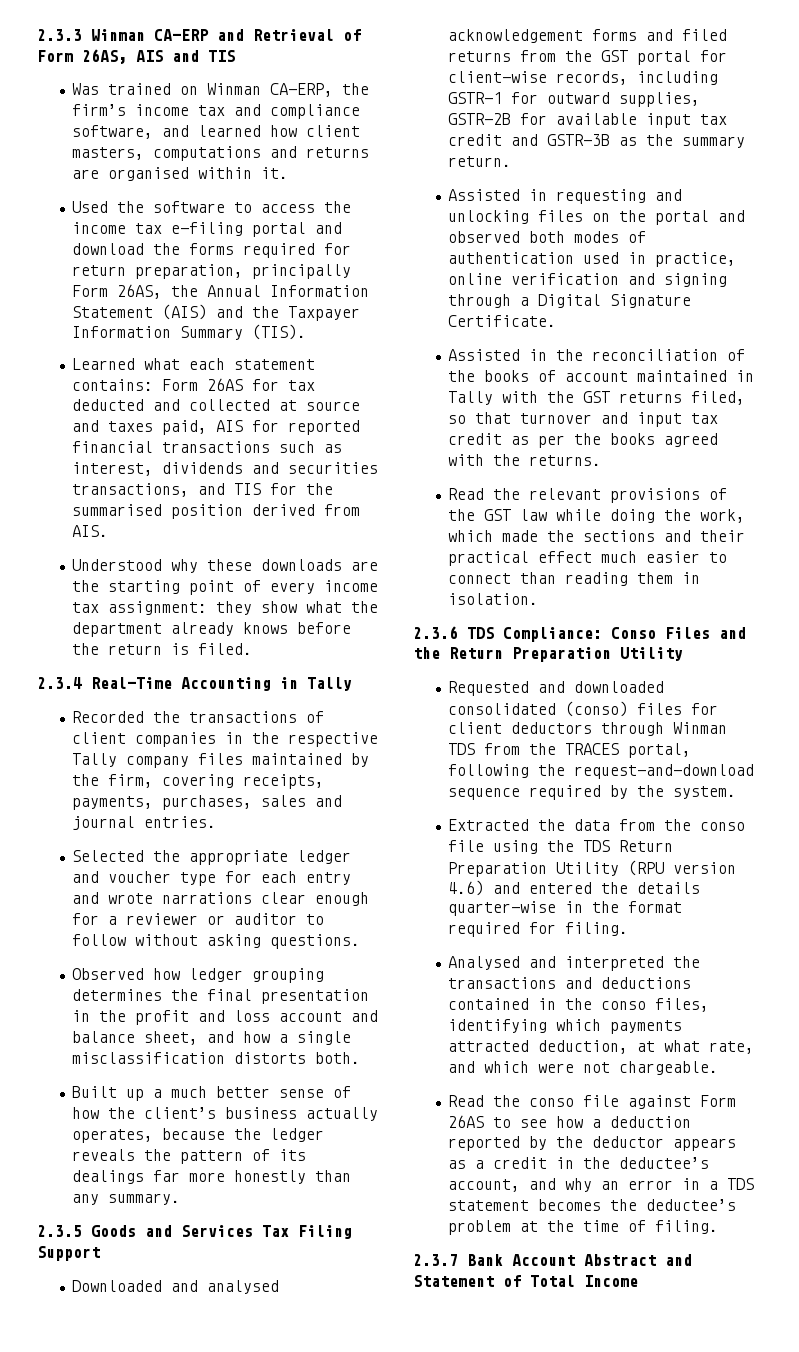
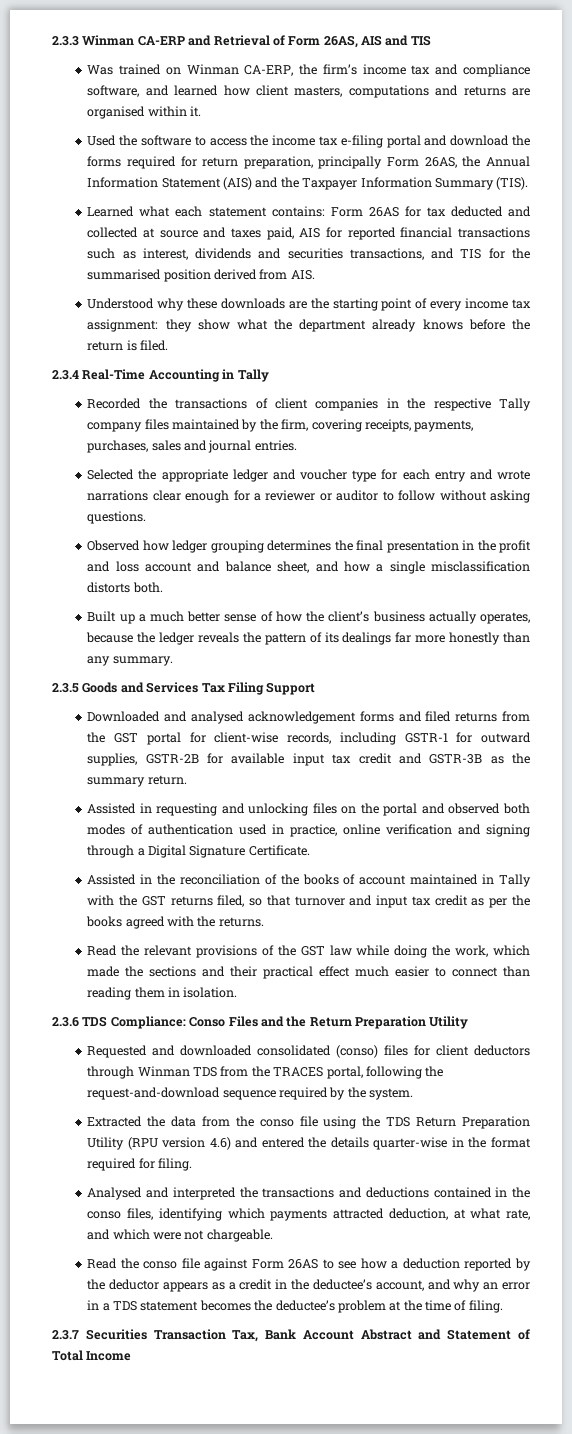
- 2.3.7 Bank Account Abstract and Statement of Total Income
+ 2.3.7 Securities Transaction Tax, Bank Account Abstract and Statement of Total Income

